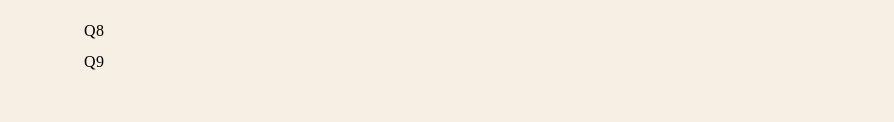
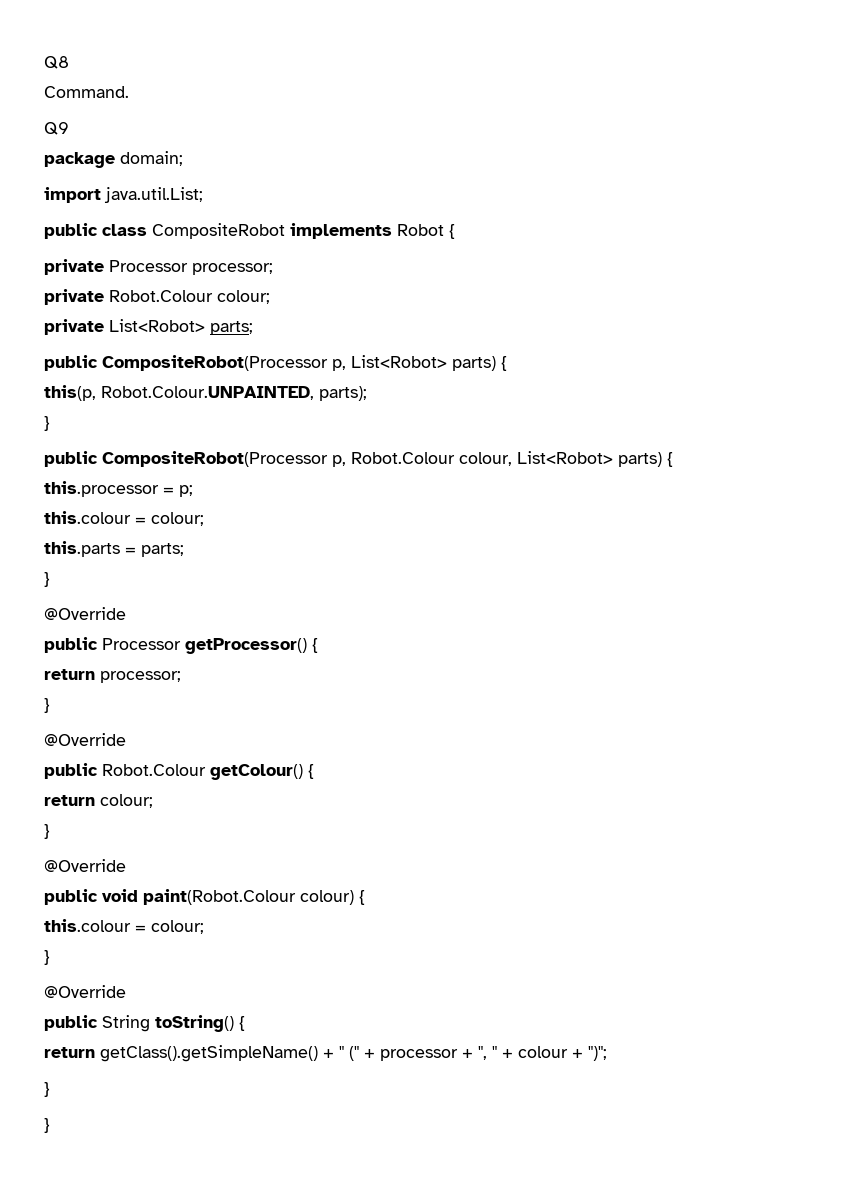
+ Command.
+ package domain;
+ import java.util.List;
+ public class CompositeRobot implements Robot {
+ private Processor processor;
+ private Robot.Colour colour;
+ private List<Robot> parts;
+ public CompositeRobot(Processor p, List<Robot> parts) {
+ this(p, Robot.Colour.UNPAINTED, parts);
+ }
+ public CompositeRobot(Processor p, Robot.Colour colour, List<Robot> parts) {
+ this.processor = p;
+ this.colour = colour;
+ this.parts = parts;
+ }
+ @Override
+ public Processor getProcessor() {
+ return processor;
+ }
+ @Override
+ public Robot.Colour getColour() {
+ return colour;
+ }
+ @Override
+ public void paint(Robot.Colour colour) {
+ this.colour = colour;
+ }
+ @Override
+ public String toString() {
+ return getClass().getSimpleName() + " (" + processor + ", " + colour + ")";
+ }
+ }

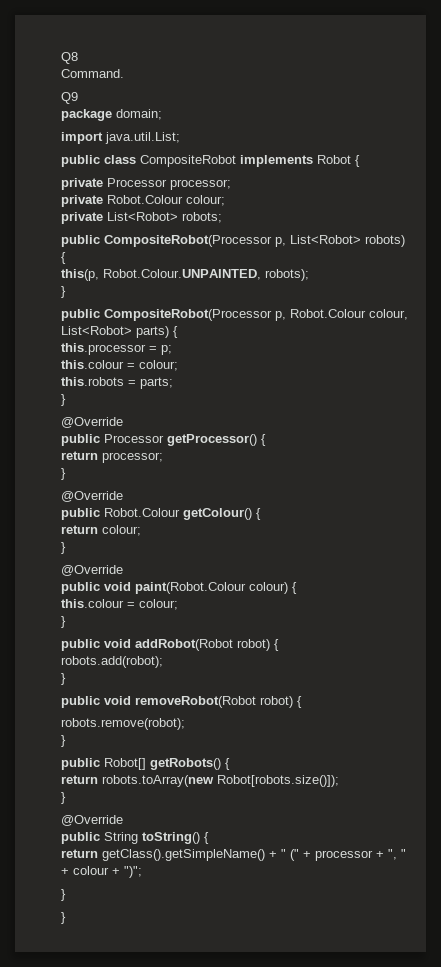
- private List<Robot> parts;
+ private List<Robot> robots;
- public CompositeRobot(Processor p, List<Robot> parts) {
+ public CompositeRobot(Processor p, List<Robot> robots) {
- this(p, Robot.Colour.UNPAINTED, parts);
+ this(p, Robot.Colour.UNPAINTED, robots);
- this.parts = parts;
+ this.robots = parts;
+ public void addRobot(Robot robot) {
+ robots.add(robot);
+ }
+ public void removeRobot(Robot robot) {
+ robots.remove(robot);
+ }
+ public Robot[] getRobots() {
+ return robots.toArray(new Robot[robots.size()]);
+ }

